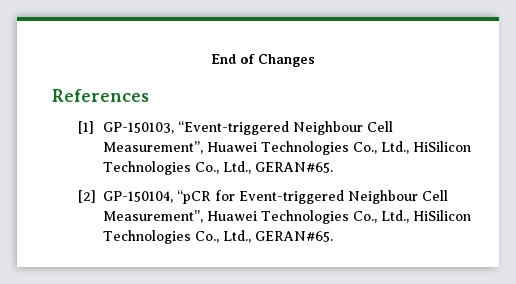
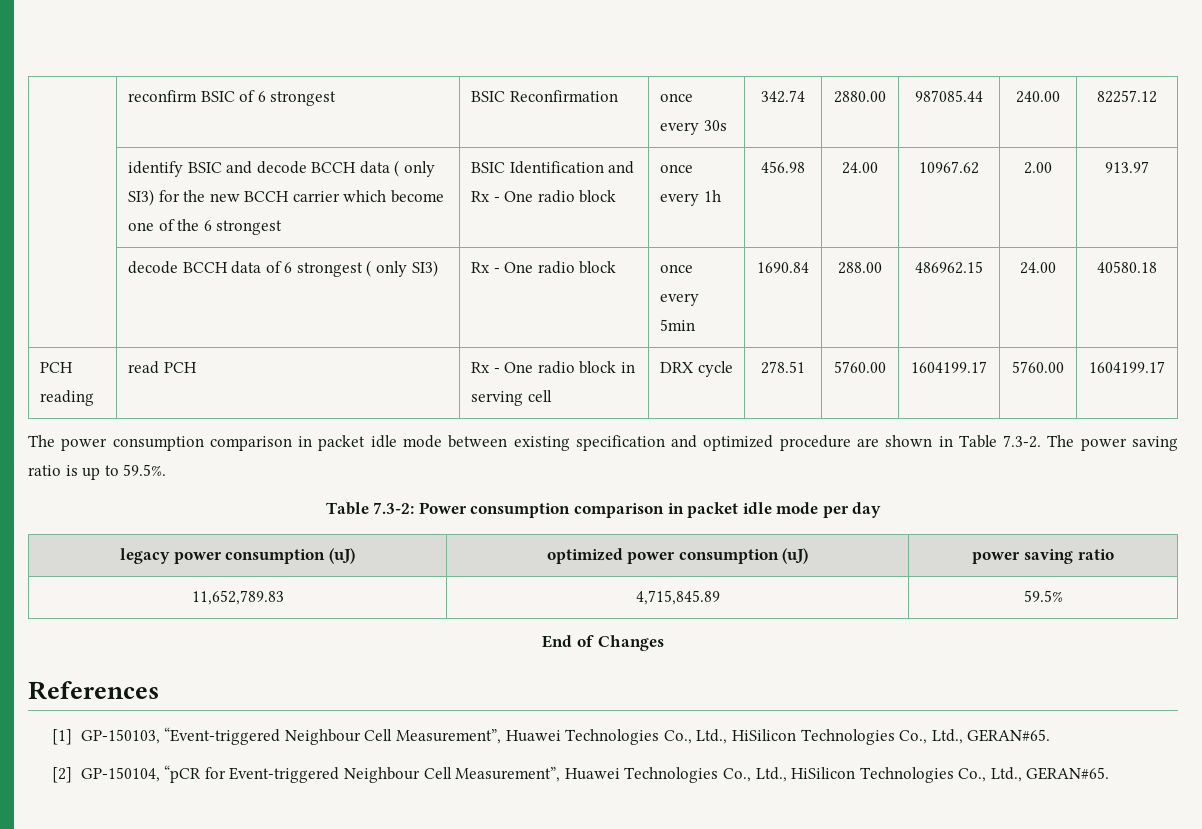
+ | reconfirm BSIC of 6 strongest | BSIC Reconfirmation | once every 30s | 342.74 | 2880.00 | 987085.44 | 240.00 | 82257.12
+ | identify BSIC and decode BCCH data ( only SI3) for the new BCCH carrier which become one of the 6 strongest | BSIC Identification and Rx - One radio block | once every 1h | 456.98 | 24.00 | 10967.62 | 2.00 | 913.97
+ | decode BCCH data of 6 strongest ( only SI3) | Rx - One radio block | once every 5min | 1690.84 | 288.00 | 486962.15 | 24.00 | 40580.18
+ PCH reading | read PCH | Rx - One radio block in serving cell | DRX cycle | 278.51 | 5760.00 | 1604199.17 | 5760.00 | 1604199.17
+ The power consumption comparison in packet idle mode between existing specification and optimized procedure are shown in Table 7.3-2. The power saving ratio is up to 59.5%.
+ Table 7.3-2: Power consumption comparison in packet idle mode per day
+ legacy power consumption (uJ) | optimized power consumption (uJ) | power saving ratio
+ 11,652,789.83 | 4,715,845.89 | 59.5%

